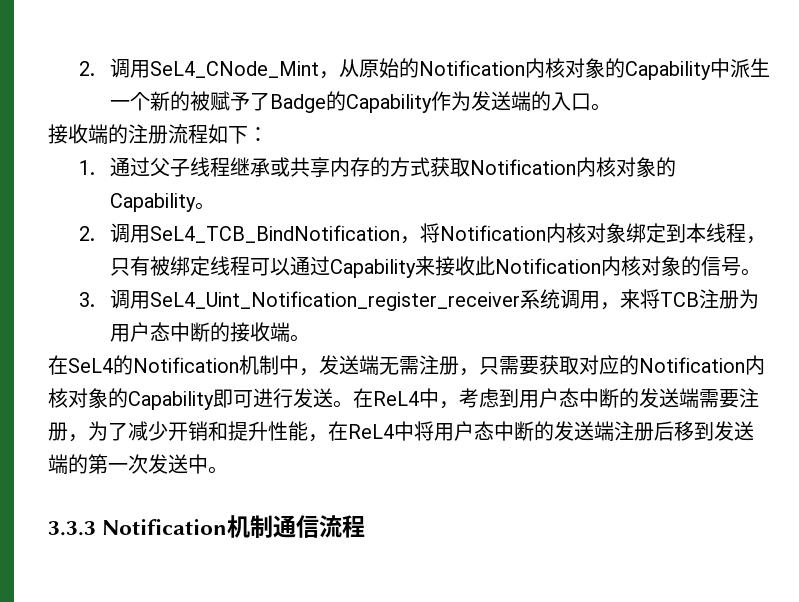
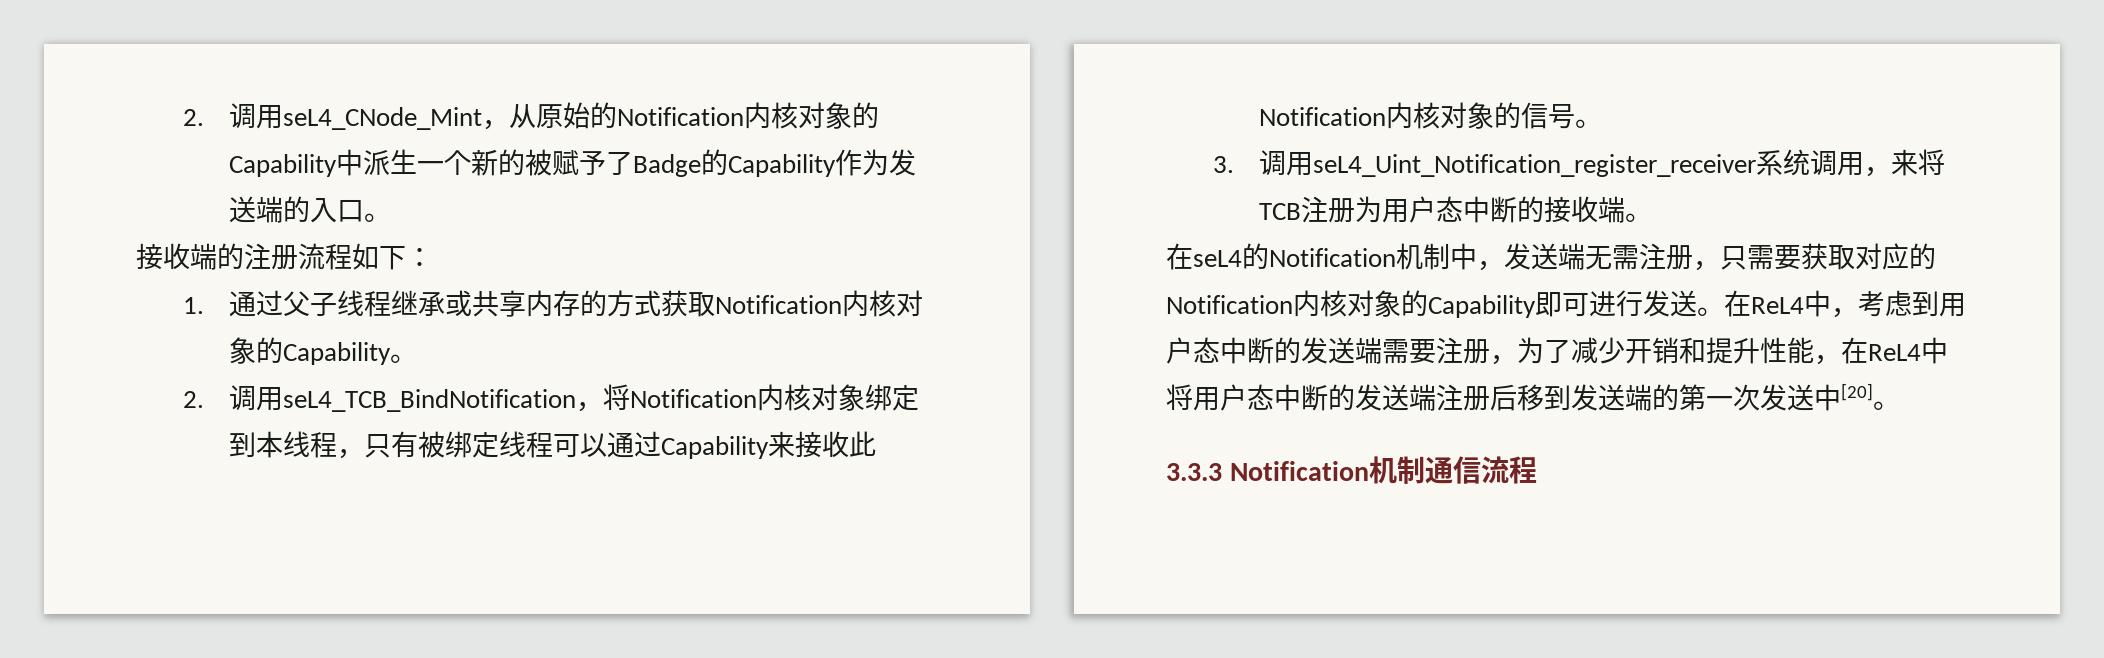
- 2.调用SeL4_CNode_Mint，从原始的Notification内核对象的Capability中派生一个新的被赋予了Badge的Capability作为发送端的入口。
+ 2.调用seL4_CNode_Mint，从原始的Notification内核对象的Capability中派生一个新的被赋予了Badge的Capability作为发送端的入口。
- 2.调用SeL4_TCB_BindNotification，将Notification内核对象绑定到本线程，只有被绑定线程可以通过Capability来接收此Notification内核对象的信号。
+ 2.调用seL4_TCB_BindNotification，将Notification内核对象绑定到本线程，只有被绑定线程可以通过Capability来接收此Notification内核对象的信号。
- 3.调用SeL4_Uint_Notification_register_receiver系统调用，来将TCB注册为用户态中断的接收端。
+ 3.调用seL4_Uint_Notification_register_receiver系统调用，来将TCB注册为用户态中断的接收端。
- 在SeL4的Notification机制中，发送端无需注册，只需要获取对应的Notification内核对象的Capability即可进行发送。
+ 在seL4的Notification机制中，发送端无需注册，只需要获取对应的Notification内核对象的Capability即可进行发送。
- 在ReL4中，考虑到用户态中断的发送端需要注册，为了减少开销和提升性能，在ReL4中将用户态中断的发送端注册后移到发送端的第一次发送中。
+ 在ReL4中，考虑到用户态中断的发送端需要注册，为了减少开销和提升性能，在ReL4中将用户态中断的发送端注册后移到发送端的第一次发送中[20]。

